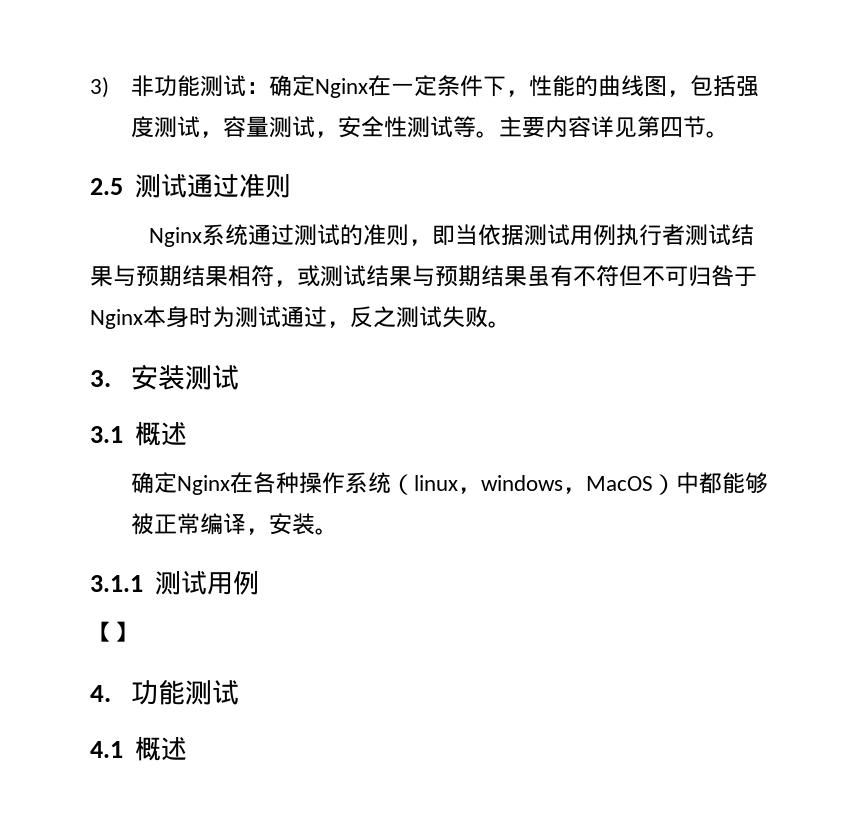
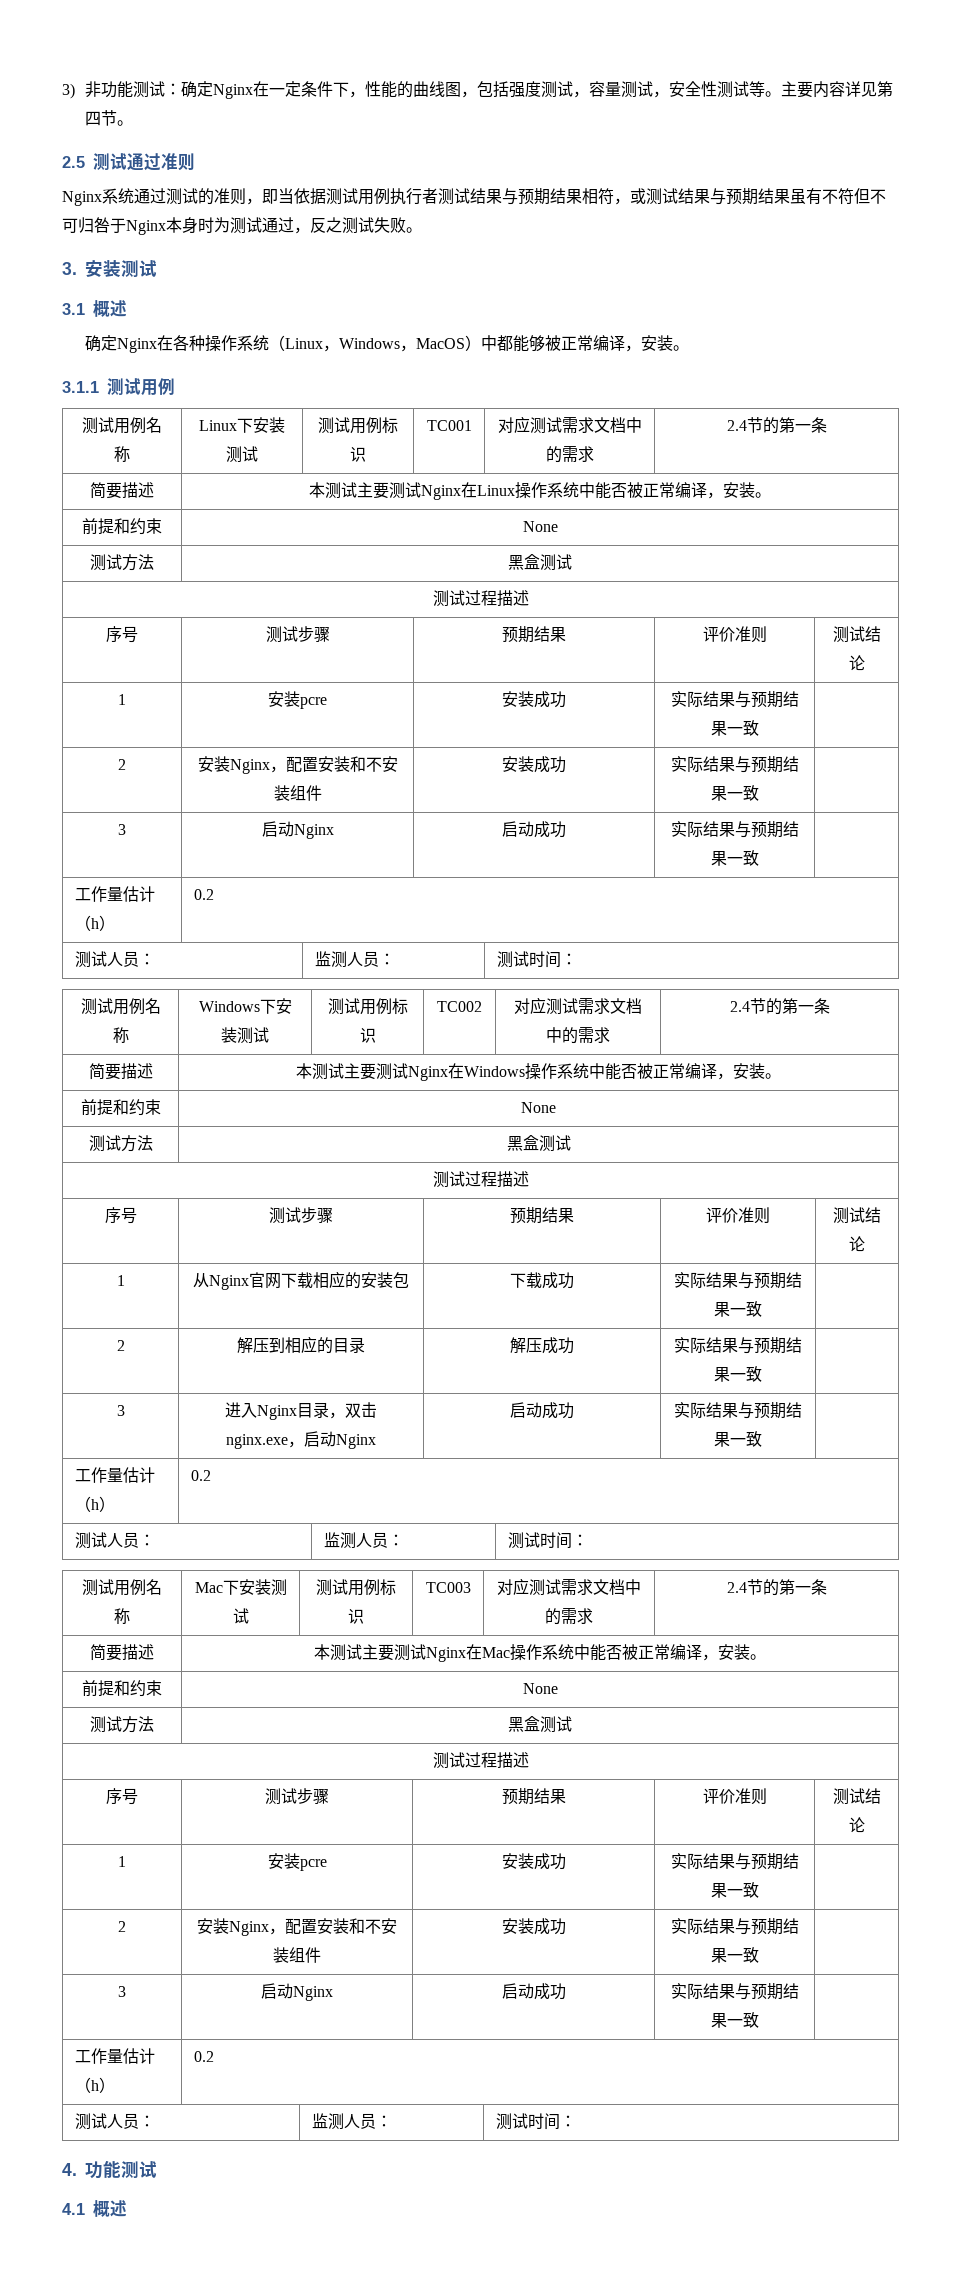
- 确定Nginx在各种操作系统（linux，windows，MacOS）中都能够被正常编译，安装。
+ 确定Nginx在各种操作系统（Linux，Windows，MacOS）中都能够被正常编译，安装。
- 【】
+ 测试用例名称 | Linux下安装测试 | 测试用例标识 | TC001 | 对应测试需求文档中的需求 | 2.4节的第一条
+ 简要描述 | 本测试主要测试Nginx在Linux操作系统中能否被正常编译，安装。
+ 前提和约束 | None
+ 测试方法 | 黑盒测试
+ 测试过程描述
+ 序号 | 测试步骤 | 预期结果 | 评价准则 | 测试结论
+ 1 | 安装pcre | 安装成功 | 实际结果与预期结果一致 |
+ 2 | 安装Nginx，配置安装和不安装组件 | 安装成功 | 实际结果与预期结果一致 |
+ 3 | 启动Nginx | 启动成功 | 实际结果与预期结果一致 |
+ 工作量估计（h） | 0.2
+ 测试人员： | 监测人员： | 测试时间：
+ 测试用例名称 | Windows下安装测试 | 测试用例标识 | TC002 | 对应测试需求文档中的需求 | 2.4节的第一条
+ 简要描述 | 本测试主要测试Nginx在Windows操作系统中能否被正常编译，安装。
+ 前提和约束 | None
+ 测试方法 | 黑盒测试
+ 测试过程描述
+ 序号 | 测试步骤 | 预期结果 | 评价准则 | 测试结论
+ 1 | 从Nginx官网下载相应的安装包 | 下载成功 | 实际结果与预期结果一致 |
+ 2 | 解压到相应的目录 | 解压成功 | 实际结果与预期结果一致 |
+ 3 | 进入Nginx目录，双击nginx.exe，启动Nginx | 启动成功 | 实际结果与预期结果一致 |
+ 工作量估计（h） | 0.2
+ 测试人员： | 监测人员： | 测试时间：
+ 测试用例名称 | Mac下安装测试 | 测试用例标识 | TC003 | 对应测试需求文档中的需求 | 2.4节的第一条
+ 简要描述 | 本测试主要测试Nginx在Mac操作系统中能否被正常编译，安装。
+ 前提和约束 | None
+ 测试方法 | 黑盒测试
+ 测试过程描述
+ 序号 | 测试步骤 | 预期结果 | 评价准则 | 测试结论
+ 1 | 安装pcre | 安装成功 | 实际结果与预期结果一致 |
+ 2 | 安装Nginx，配置安装和不安装组件 | 安装成功 | 实际结果与预期结果一致 |
+ 3 | 启动Nginx | 启动成功 | 实际结果与预期结果一致 |
+ 工作量估计（h） | 0.2
+ 测试人员： | 监测人员： | 测试时间：

